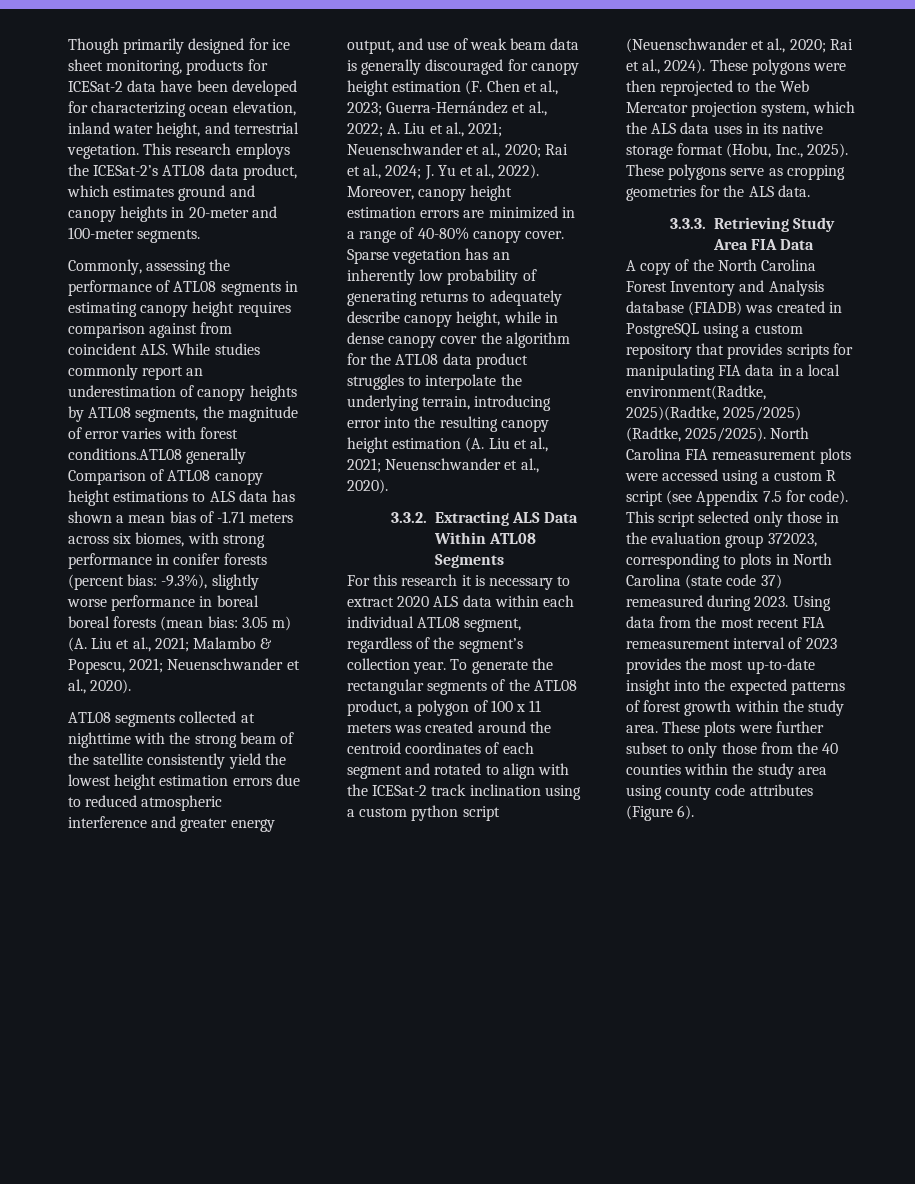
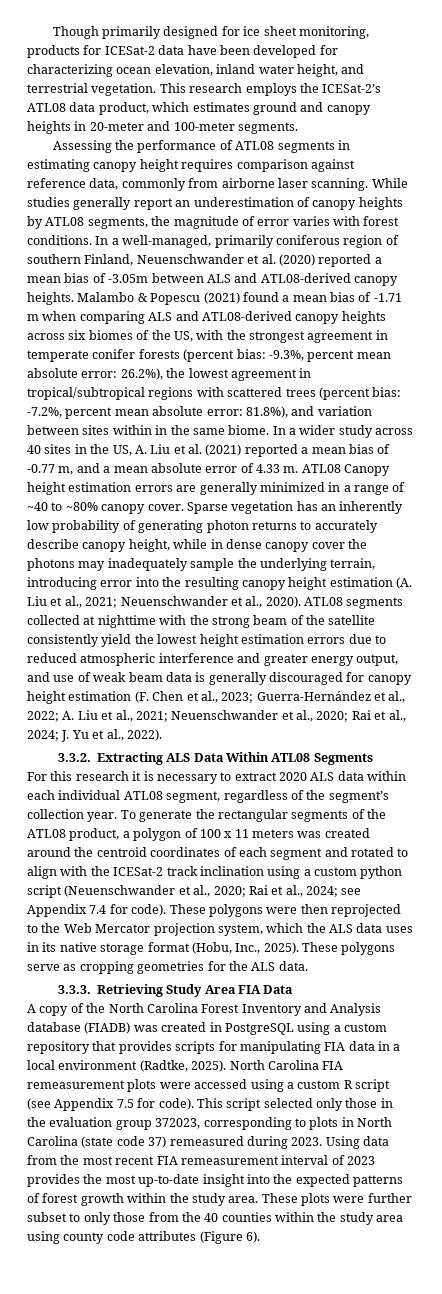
- Commonly, assessing the performance of ATL08 segments in estimating canopy height requires comparison against from coincident ALS. While studies commonly report an underestimation of canopy heights by ATL08 segments, the magnitude of error varies with forest conditions.ATL08 generally Comparison of ATL08 canopy height estimations to ALS data has shown a mean bias of -1.71 meters across six biomes, with strong performance in conifer forests (percent bias: -9.3%), slightly worse performance in boreal boreal forests (mean bias: 3.05 m) (A. Liu et al., 2021; Malambo & Popescu, 2021; Neuenschwander et al., 2020).
- ATL08 segments collected at nighttime with the strong beam of the satellite consistently yield the lowest height estimation errors due to reduced atmospheric interference and greater energy output, and use of weak beam data is generally discouraged for canopy height estimation (F. Chen et al., 2023;
+ Assessing the performance of ATL08 segments in estimating canopy height requires comparison against reference data, commonly from airborne laser scanning. While studies generally report an underestimation of canopy heights by ATL08 segments, the magnitude of error varies with forest conditions. In a well-managed, primarily coniferous region of southern Finland, Neuenschwander et al. (2020) reported a mean bias of -3.05m between ALS and ATL08-derived canopy heights. Malambo & Popescu (2021) found a mean bias of -1.71 m when comparing ALS and ATL08-derived canopy heights across six biomes of the US, with the strongest agreement in temperate conifer forests (percent bias: -9.3%, percent mean absolute error: 26.2%), the lowest agreement in tropical/subtropical regions with scattered trees (percent bias: -7.2%, percent mean absolute error: 81.8%), and variation between sites within in the same biome. In a wider study across 40 sites in the US, A. Liu et al. (2021) reported a mean bias of -0.77 m, and a mean absolute error of 4.33 m. ATL08 Canopy height estimation errors are generally minimized in a range of ~40 to ~80% canopy cover. Sparse vegetation has an inherently low probability of generating photon returns to accurately describe canopy height, while in dense canopy cover the photons may inadequately sample the underlying terrain, introducing error into the resulting canopy height estimation (A. Liu et al., 2021; Neuenschwander et al., 2020). ATL08 segments collected at nighttime with the strong beam of the satellite consistently yield the lowest height estimation errors due to reduced atmospheric interference and greater energy output, and use of weak beam data is generally discouraged for canopy height estimation (F. Chen et al., 2023;
- Moreover, canopy height estimation errors are minimized in a range of 40-80% canopy cover. Sparse vegetation has an inherently low probability of generating returns to adequately describe canopy height, while in dense canopy cover the algorithm for the ATL08 data product struggles to interpolate the underlying terrain, introducing error into the resulting canopy height estimation (A. Liu et al., 2021; Neuenschwander et al., 2020).
- To generate the rectangular segments of the ATL08 product, a polygon of 100 x 11 meters was created around the centroid coordinates of each segment and rotated to align with the ICESat-2 track inclination using a custom python script (Neuenschwander et al., 2020; Rai et al., 2024).
+ To generate the rectangular segments of the ATL08 product, a polygon of 100 x 11 meters was created around the centroid coordinates of each segment and rotated to align with the ICESat-2 track inclination using a custom python script (Neuenschwander et al., 2020; Rai et al., 2024; see Appendix 7.4 for code).
- A copy of the North Carolina Forest Inventory and Analysis database (FIADB) was created in PostgreSQL using a custom repository that provides scripts for manipulating FIA data in a local environment(Radtke, 2025)(Radtke, 2025/2025) (Radtke, 2025/2025).
+ A copy of the North Carolina Forest Inventory and Analysis database (FIADB) was created in PostgreSQL using a custom repository that provides scripts for manipulating FIA data in a local environment (Radtke, 2025).

